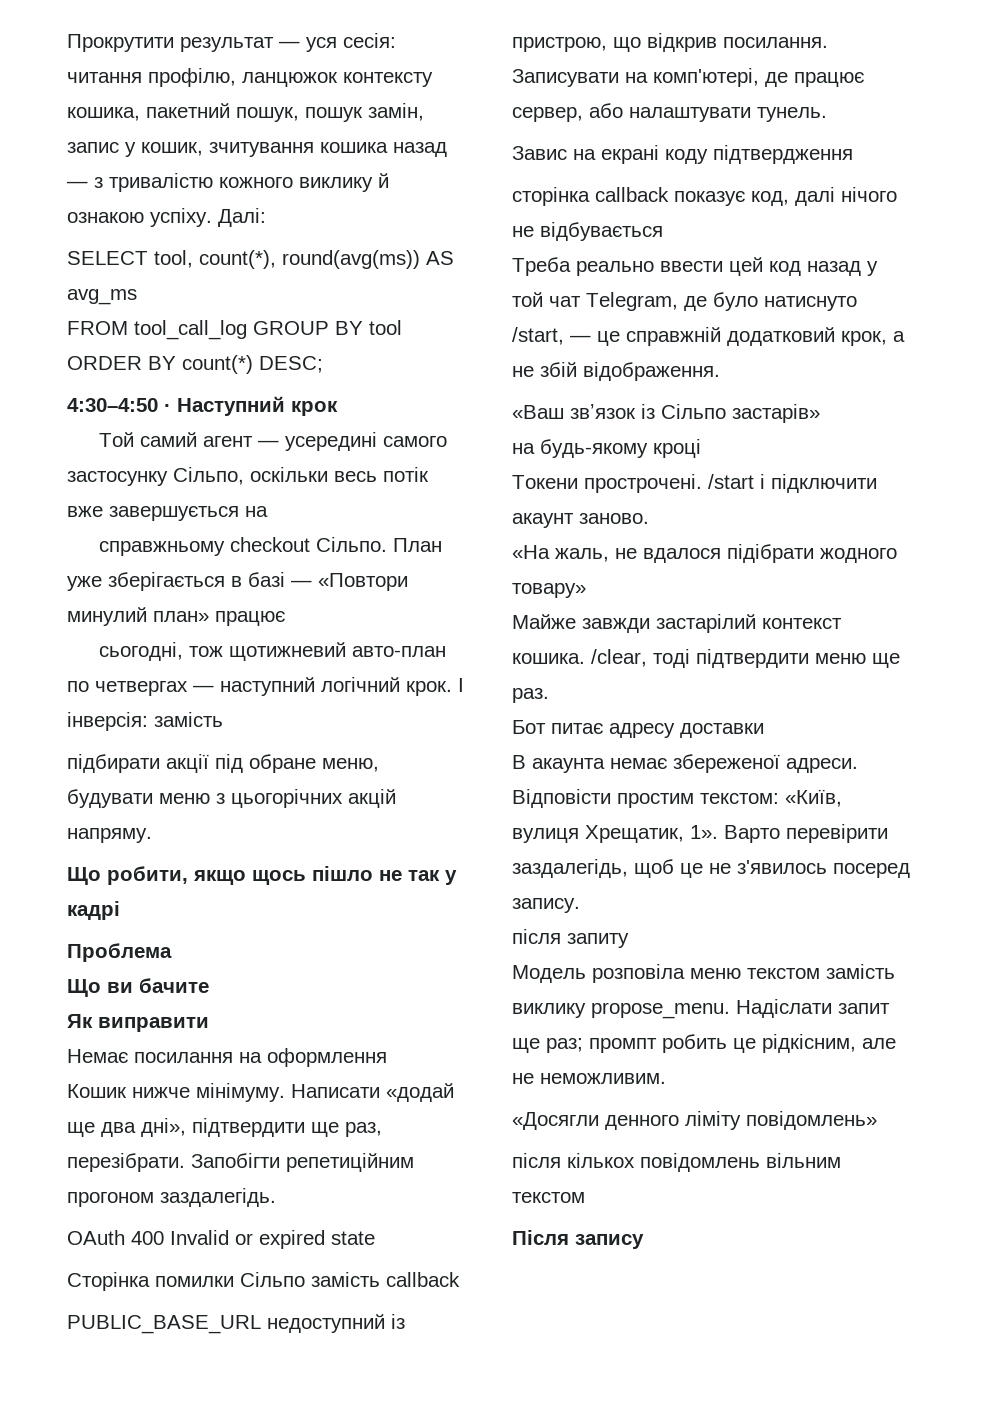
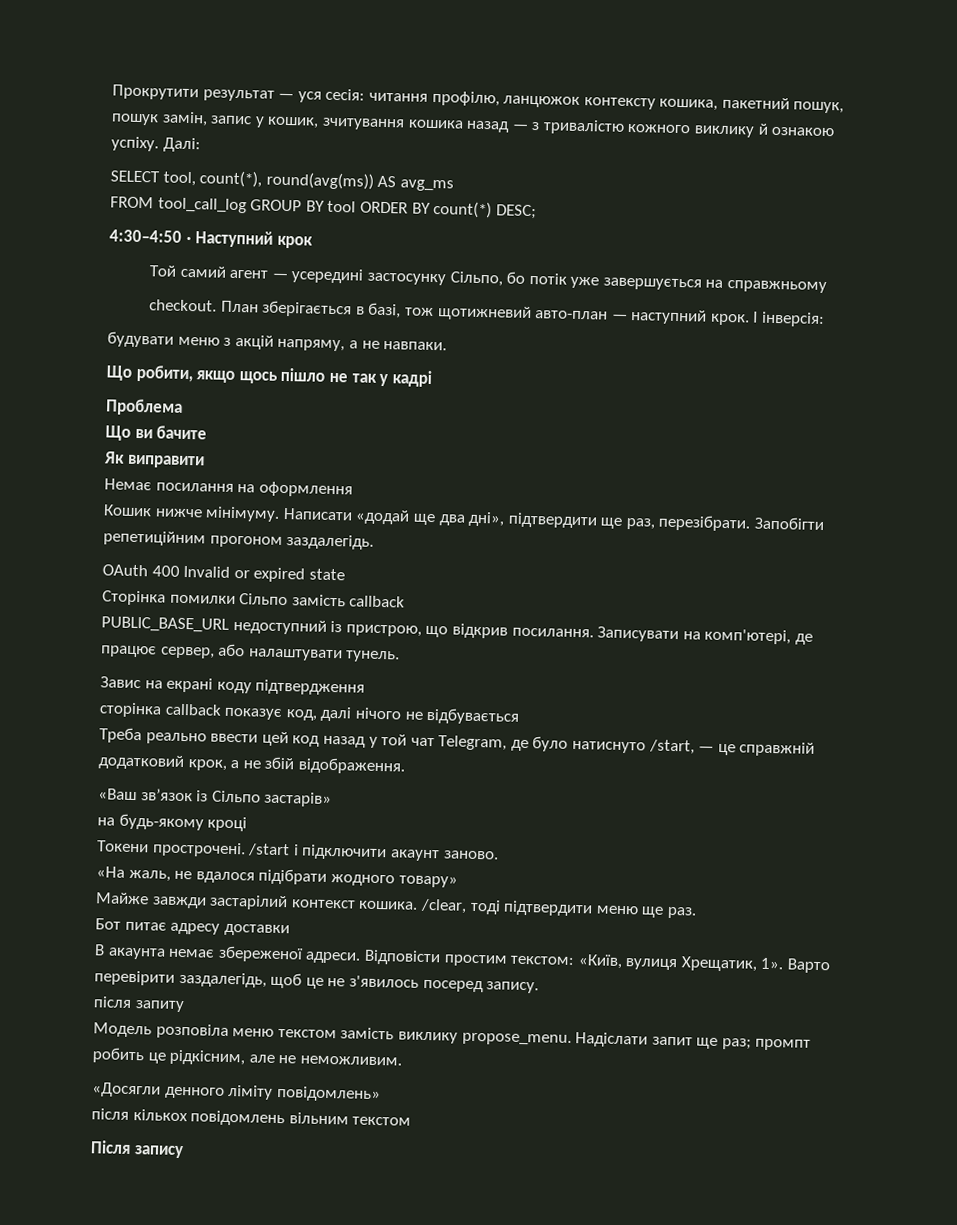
- Той самий агент — усередині самого застосунку Сільпо, оскільки весь потік вже завершується на
- справжньому checkout Сільпо. План уже зберігається в базі — «Повтори минулий план» працює
- сьогодні, тож щотижневий авто-план по четвергах — наступний логічний крок.
+ Той самий агент — усередині застосунку Сільпо, бо потік уже завершується на справжньому
+ checkout. План зберігається в базі, тож щотижневий авто-план — наступний крок.
- І інверсія: замість
- підбирати акції під обране меню, будувати меню з цьогорічних акцій напряму.
+ І інверсія:
+ будувати меню з акцій напряму, а не навпаки.

